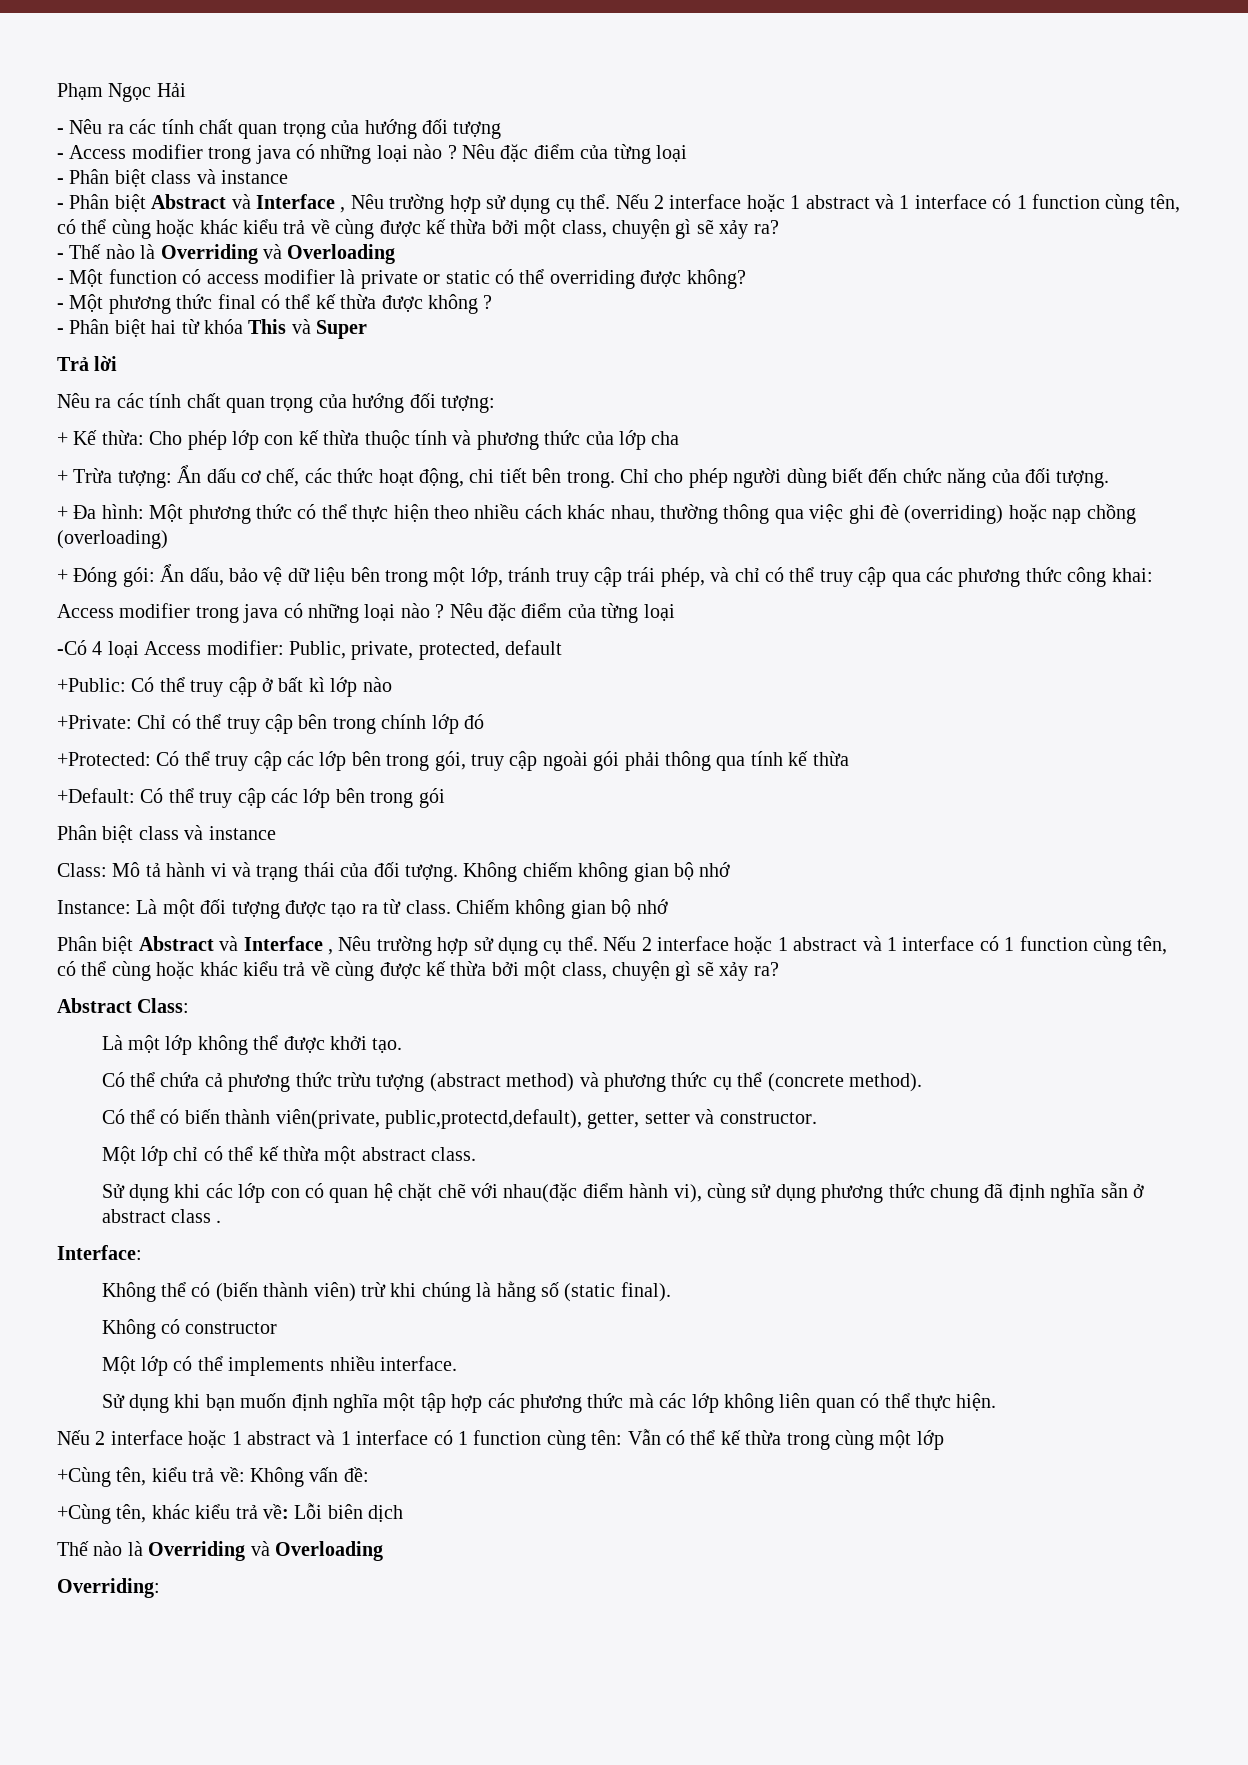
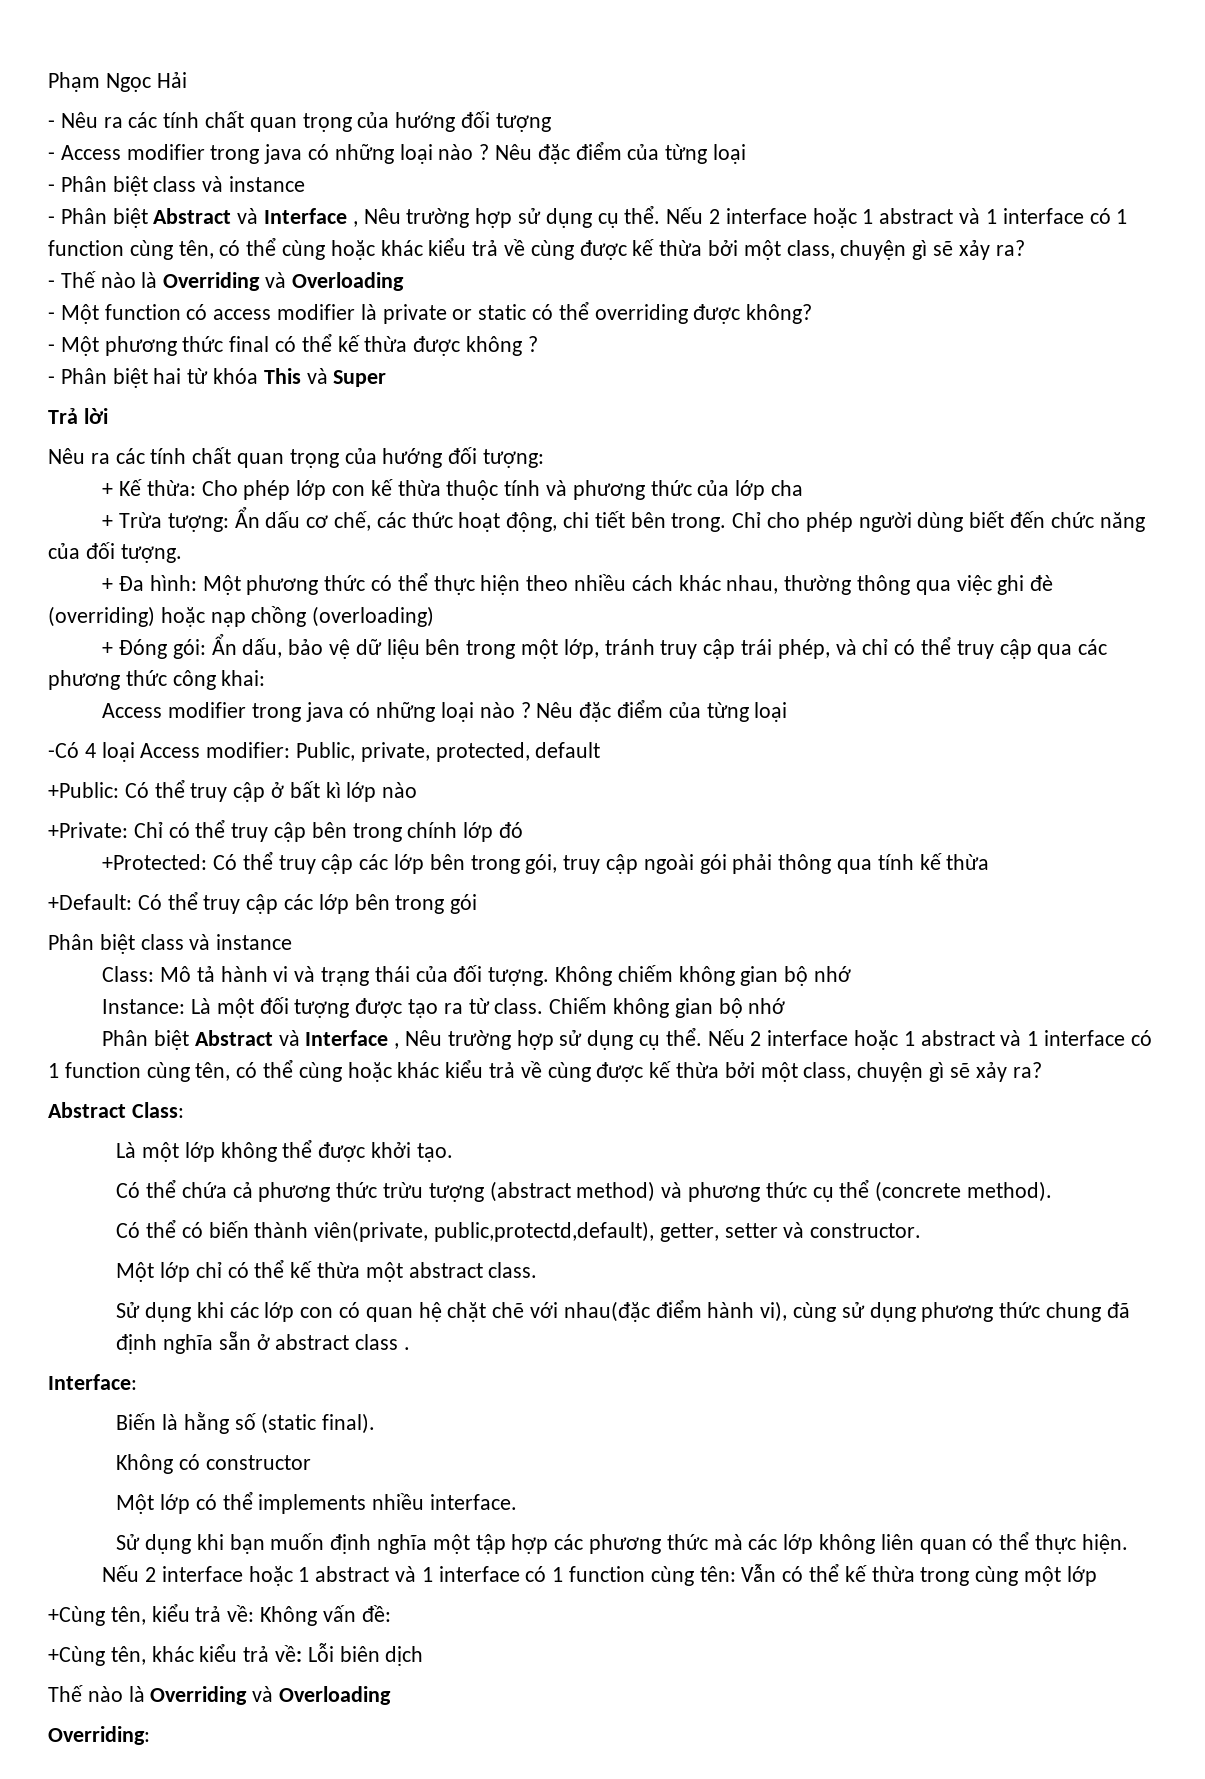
- Không thể có (biến thành viên) trừ khi chúng là hằng số (static final).
+ Biến là hằng số (static final).

